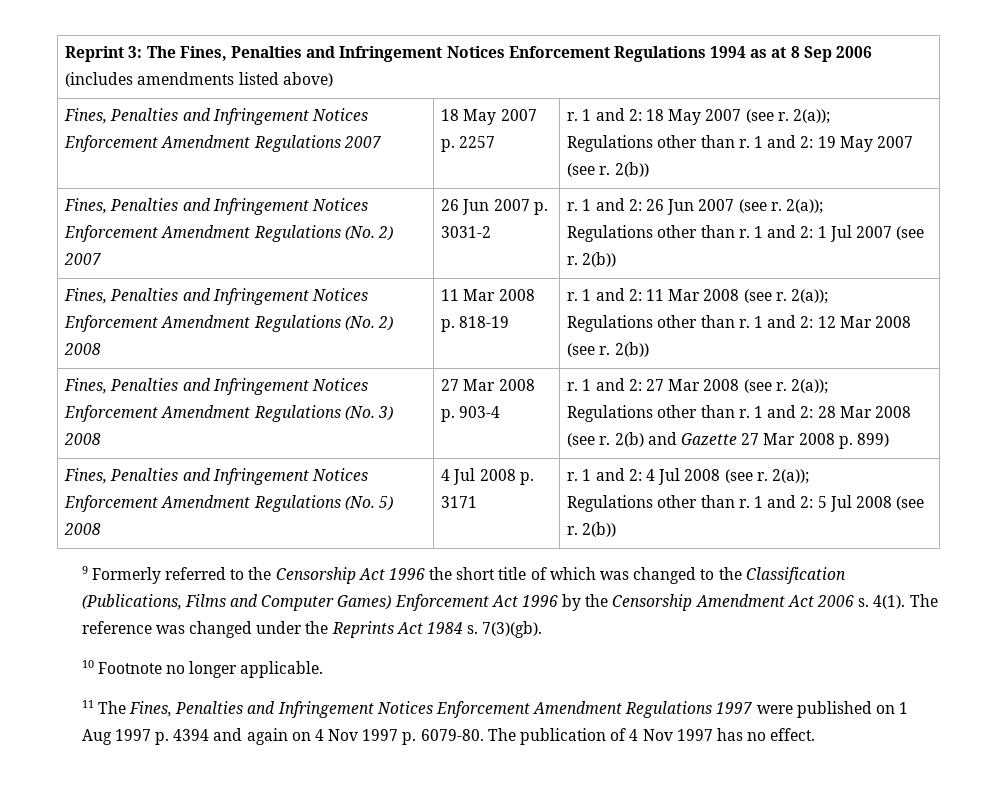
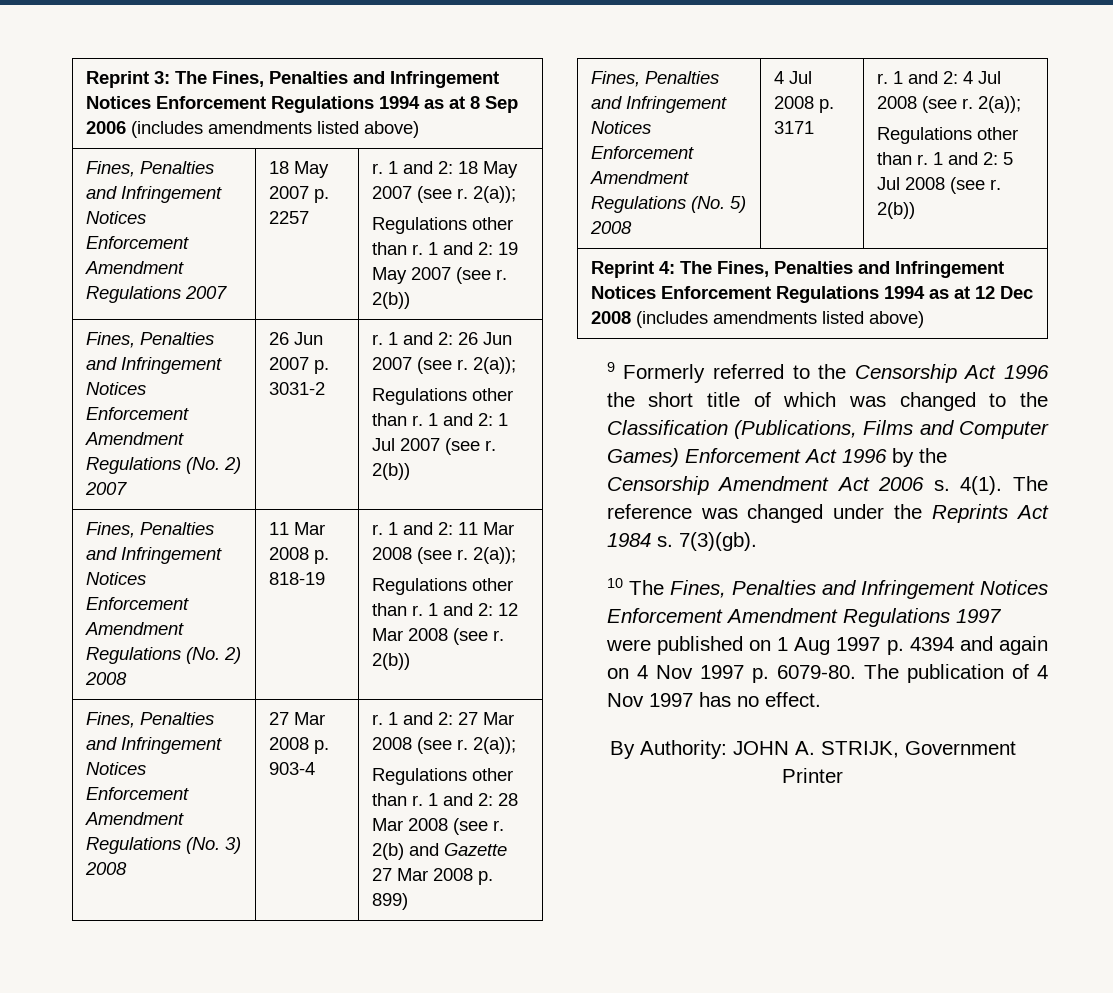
+ Reprint 4: The Fines, Penalties and Infringement Notices Enforcement Regulations 1994 as at 12 Dec 2008 (includes amendments listed above)
- 10 Footnote no longer applicable.
- 11 The Fines, Penalties and Infringement Notices Enforcement Amendment Regulations 1997 were published on 1 Aug 1997 p. 4394 and again on 4 Nov 1997 p. 6079-80.
+ 10 The Fines, Penalties and Infringement Notices Enforcement Amendment Regulations 1997 were published on 1 Aug 1997 p. 4394 and again on 4 Nov 1997 p. 6079-80.
+ By Authority: JOHN A. STRIJK, Government Printer

